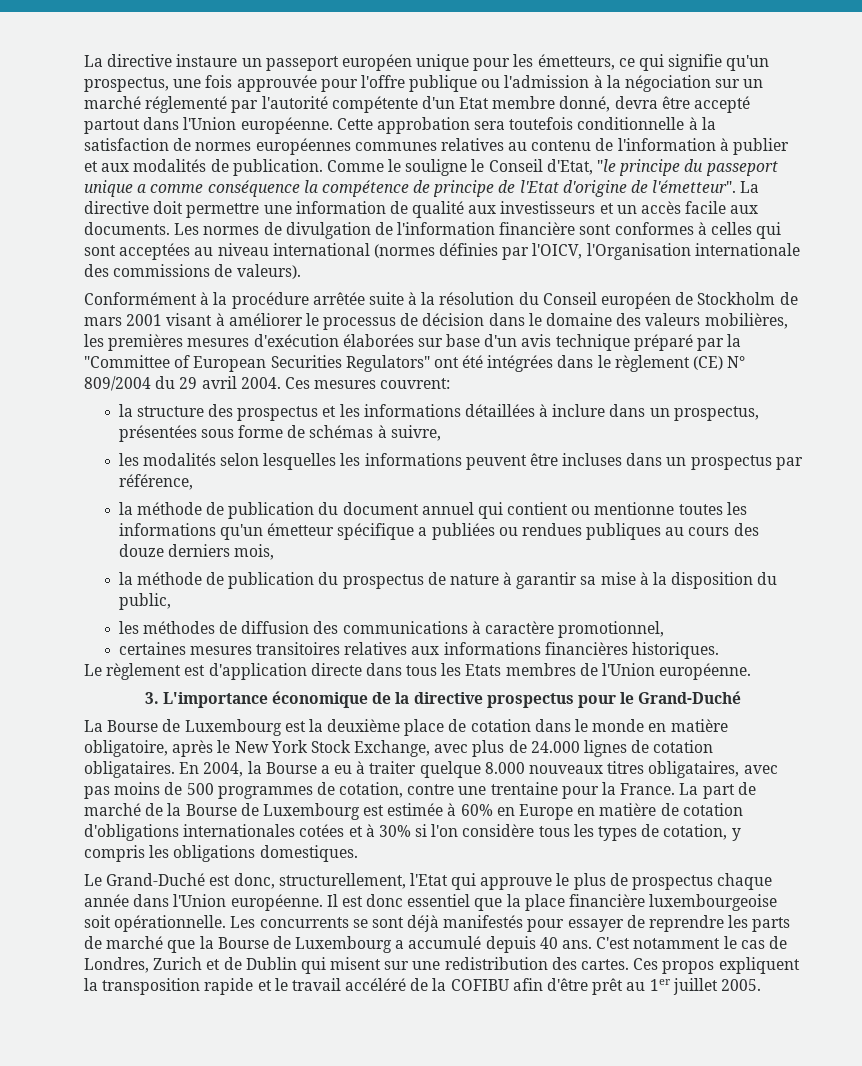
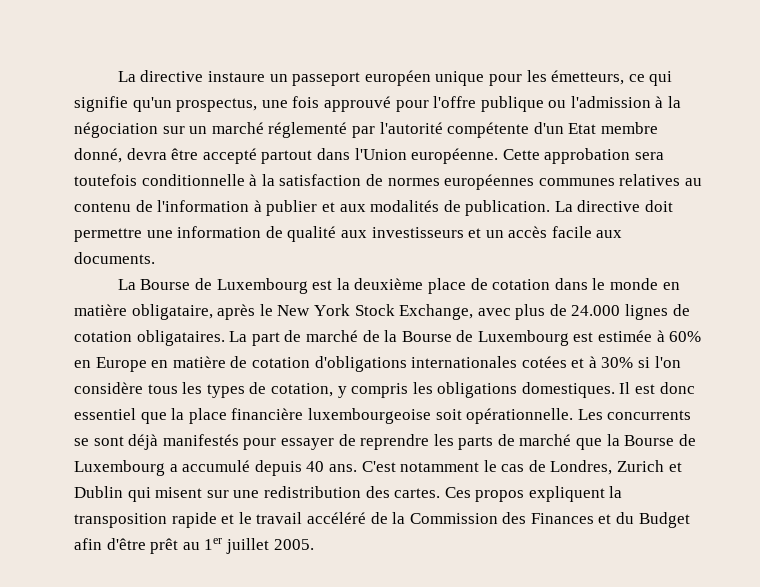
- La directive instaure un passeport européen unique pour les émetteurs, ce qui signifie qu'un prospectus, une fois approuvée pour l'offre publique ou l'admission à la négociation sur un marché réglementé par l'autorité compétente d'un Etat membre donné, devra être accepté partout dans l'Union européenne.
+ La directive instaure un passeport européen unique pour les émetteurs, ce qui signifie qu'un prospectus, une fois approuvé pour l'offre publique ou l'admission à la négociation sur un marché réglementé par l'autorité compétente d'un Etat membre donné, devra être accepté partout dans l'Union européenne.
- Comme le souligne le Conseil d'Etat, "le principe du passeport unique a comme conséquence la compétence de principe de l'Etat d'origine de l'émetteur".
- Les normes de divulgation de l'information financière sont conformes à celles qui sont acceptées au niveau international (normes définies par l'OICV, l'Organisation internationale des commissions de valeurs).
- Conformément à la procédure arrêtée suite à la résolution du Conseil européen de Stockholm de mars 2001 visant à améliorer le processus de décision dans le domaine des valeurs mobilières, les premières mesures d'exécution élaborées sur base d'un avis technique préparé par la "Committee of European Securities Regulators" ont été intégrées dans le règlement (CE) N° 809/2004 du 29 avril 2004. Ces mesures couvrent:
- la structure des prospectus et les informations détaillées à inclure dans un prospectus, présentées sous forme de schémas à suivre,
- les modalités selon lesquelles les informations peuvent être incluses dans un prospectus par référence,
- la méthode de publication du document annuel qui contient ou mentionne toutes les informations qu'un émetteur spécifique a publiées ou rendues publiques au cours des douze derniers mois,
- la méthode de publication du prospectus de nature à garantir sa mise à la disposition du public,
- les méthodes de diffusion des communications à caractère promotionnel,
- certaines mesures transitoires relatives aux informations financières historiques.
- Le règlement est d'application directe dans tous les Etats membres de l'Union européenne.
- 3. L'importance économique de la directive prospectus pour le Grand-Duché
- La Bourse de Luxembourg est la deuxième place de cotation dans le monde en matière obligatoire, après le New York Stock Exchange, avec plus de 24.000 lignes de cotation obligataires.
+ La Bourse de Luxembourg est la deuxième place de cotation dans le monde en matière obligataire, après le New York Stock Exchange, avec plus de 24.000 lignes de cotation obligataires.
- En 2004, la Bourse a eu à traiter quelque 8.000 nouveaux titres obligataires, avec pas moins de 500 programmes de cotation, contre une trentaine pour la France.
- La part de marché de la Bourse de Luxembourg est estimée à 60% en Europe en matière de cotation d'obligations internationales cotées et à 30% si l'on considère tous les types de cotation, y compris les obligations domestiques.
- Le Grand-Duché est donc, structurellement, l'Etat qui approuve le plus de prospectus chaque année dans l'Union européenne. Il est donc essentiel que la place financière luxembourgeoise soit opérationnelle.
+ La part de marché de la Bourse de Luxembourg est estimée à 60% en Europe en matière de cotation d'obligations internationales cotées et à 30% si l'on considère tous les types de cotation, y compris les obligations domestiques. Il est donc essentiel que la place financière luxembourgeoise soit opérationnelle.
- C'est notamment le cas de Londres, Zurich et de Dublin qui misent sur une redistribution des cartes.
+ C'est notamment le cas de Londres, Zurich et Dublin qui misent sur une redistribution des cartes.
- Ces propos expliquent la transposition rapide et le travail accéléré de la COFIBU afin d'être prêt au 1er juillet 2005.
+ Ces propos expliquent la transposition rapide et le travail accéléré de la Commission des Finances et du Budget afin d'être prêt au 1er juillet 2005.

